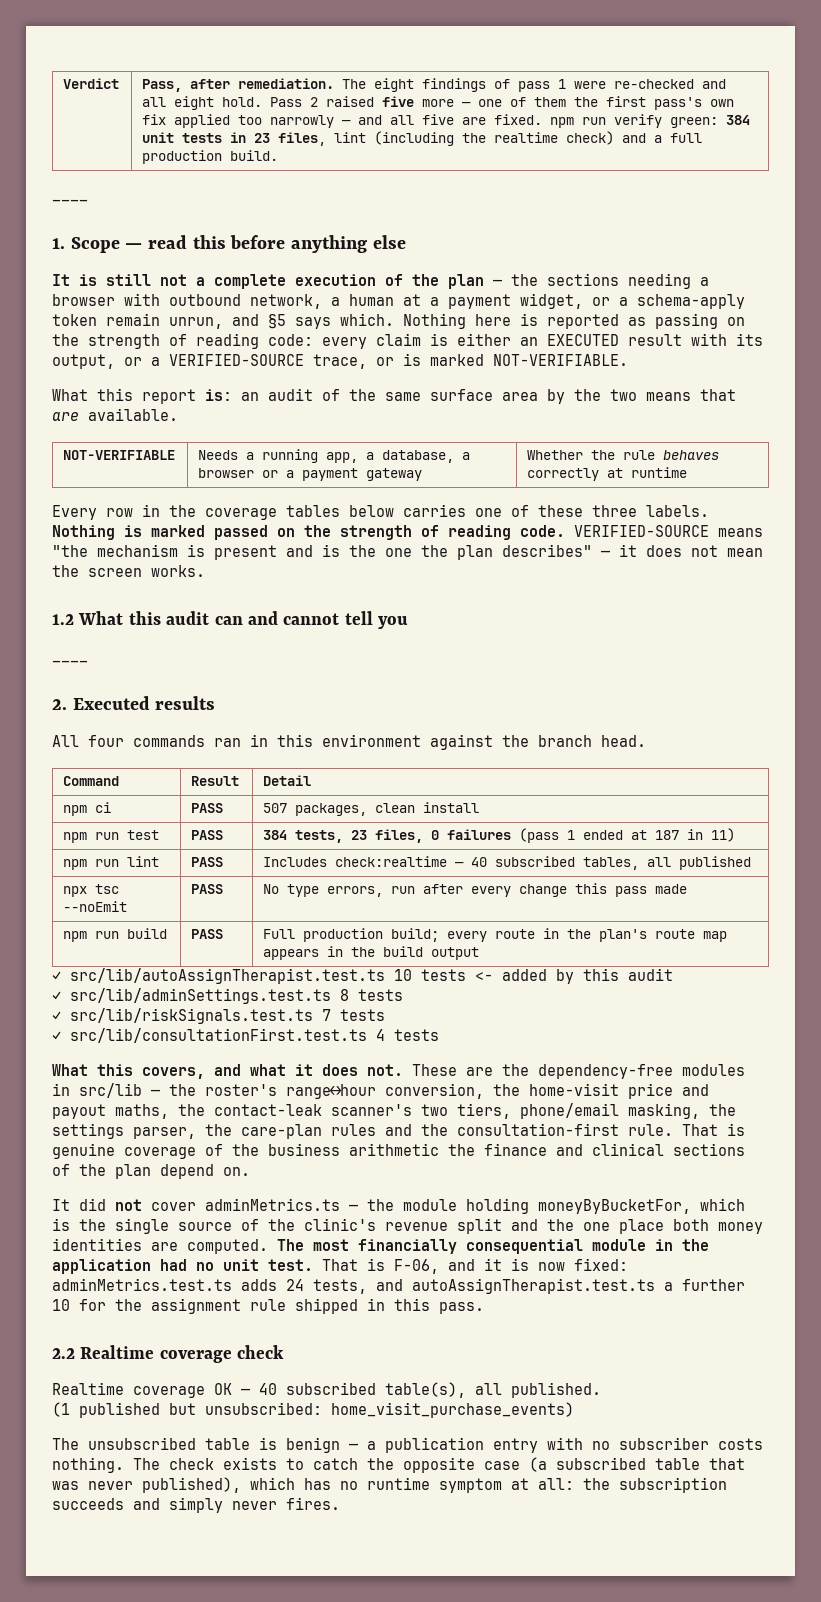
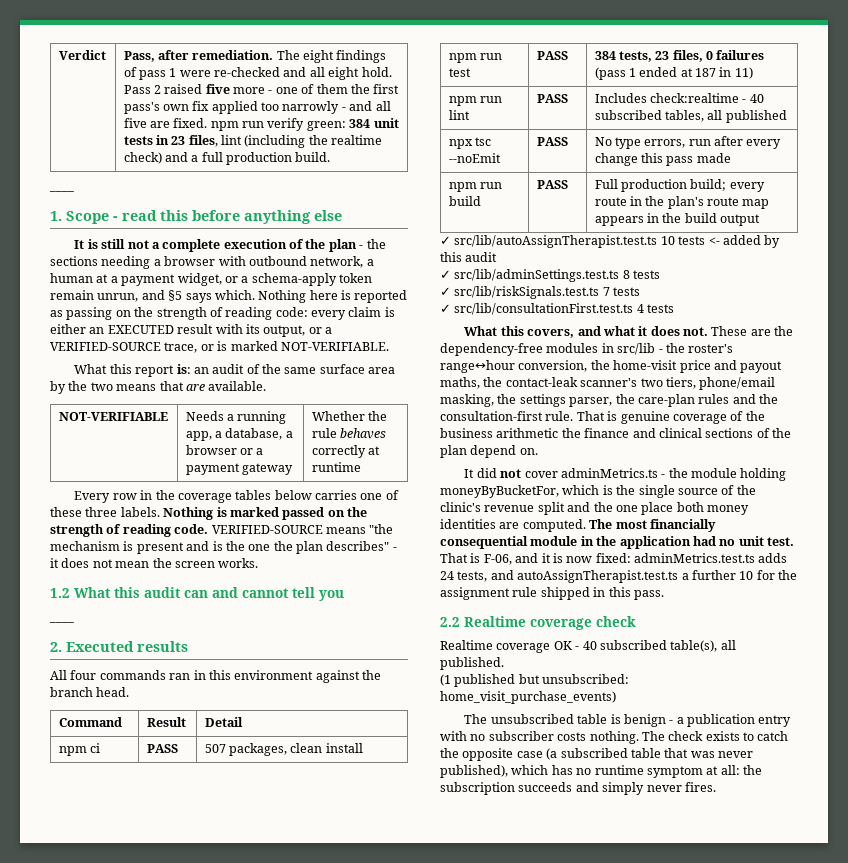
- Pass 2 raised five more — one of them the first pass's own fix applied too narrowly — and all five are fixed. npm run verify green: 384 unit tests in 23 files, lint (including the realtime check) and a full production build.
+ Pass 2 raised five more - one of them the first pass's own fix applied too narrowly - and all five are fixed. npm run verify green: 384 unit tests in 23 files, lint (including the realtime check) and a full production build.
- 1. Scope — read this before anything else
+ 1. Scope - read this before anything else
- It is still not a complete execution of the plan — the sections needing a browser with outbound network, a human at a payment widget, or a schema-apply token remain unrun, and §5 says which.
+ It is still not a complete execution of the plan - the sections needing a browser with outbound network, a human at a payment widget, or a schema-apply token remain unrun, and §5 says which.
- VERIFIED-SOURCE means "the mechanism is present and is the one the plan describes" — it does not mean the screen works.
+ VERIFIED-SOURCE means "the mechanism is present and is the one the plan describes" - it does not mean the screen works.
- npm run lint | PASS | Includes check:realtime — 40 subscribed tables, all published
+ npm run lint | PASS | Includes check:realtime - 40 subscribed tables, all published
- These are the dependency-free modules in src/lib — the roster's range↔hour conversion, the home-visit price and payout maths, the contact-leak scanner's two tiers, phone/email masking, the settings parser, the care-plan rules and the consultation-first rule.
+ These are the dependency-free modules in src/lib - the roster's range↔hour conversion, the home-visit price and payout maths, the contact-leak scanner's two tiers, phone/email masking, the settings parser, the care-plan rules and the consultation-first rule.
- It did not cover adminMetrics.ts — the module holding moneyByBucketFor, which is the single source of the clinic's revenue split and the one place both money identities are computed.
+ It did not cover adminMetrics.ts - the module holding moneyByBucketFor, which is the single source of the clinic's revenue split and the one place both money identities are computed.
- Realtime coverage OK — 40 subscribed table(s), all published.
+ Realtime coverage OK - 40 subscribed table(s), all published.
- The unsubscribed table is benign — a publication entry with no subscriber costs nothing.
+ The unsubscribed table is benign - a publication entry with no subscriber costs nothing.

